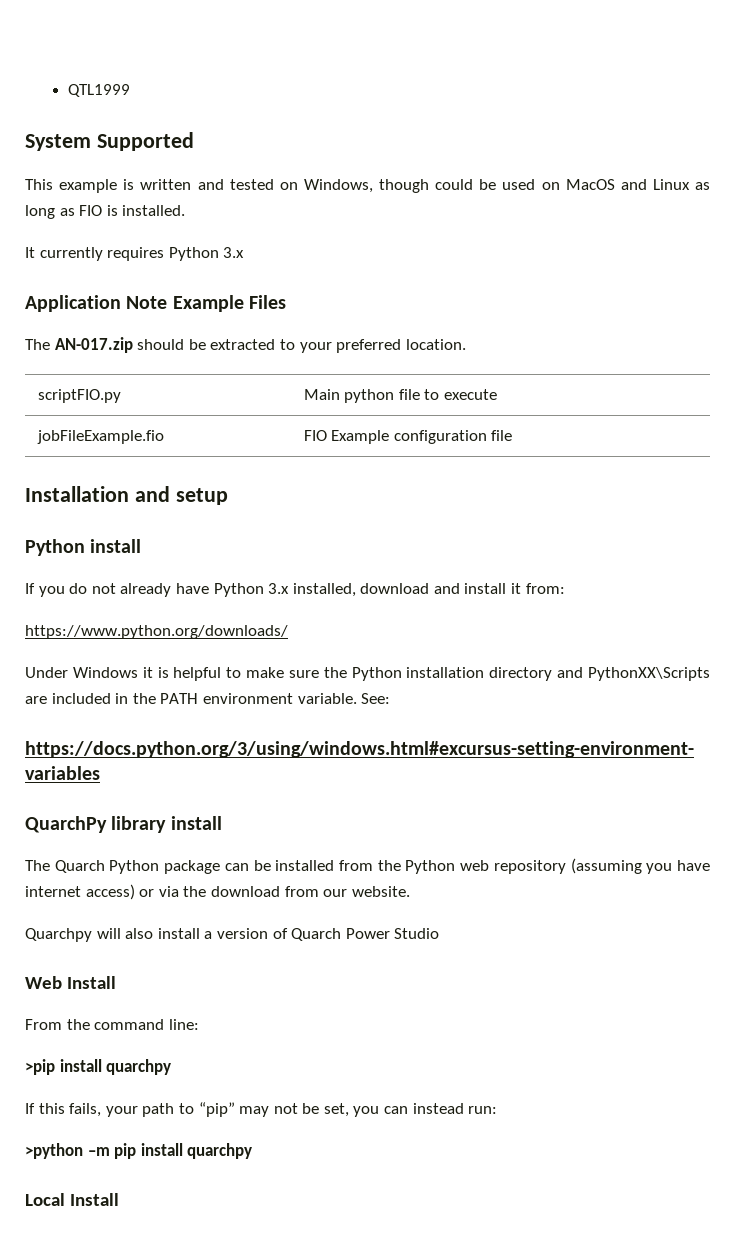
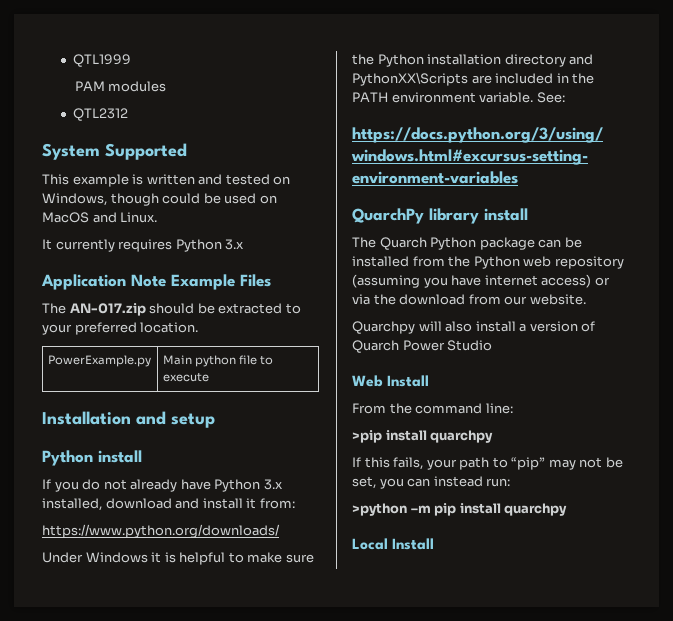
+ PAM modules
+ QTL2312
- This example is written and tested on Windows, though could be used on MacOS and Linux as long as FIO is installed.
+ This example is written and tested on Windows, though could be used on MacOS and Linux.
- scriptFIO.py | Main python file to execute
+ PowerExample.py | Main python file to execute
- jobFileExample.fio | FIO Example configuration file

